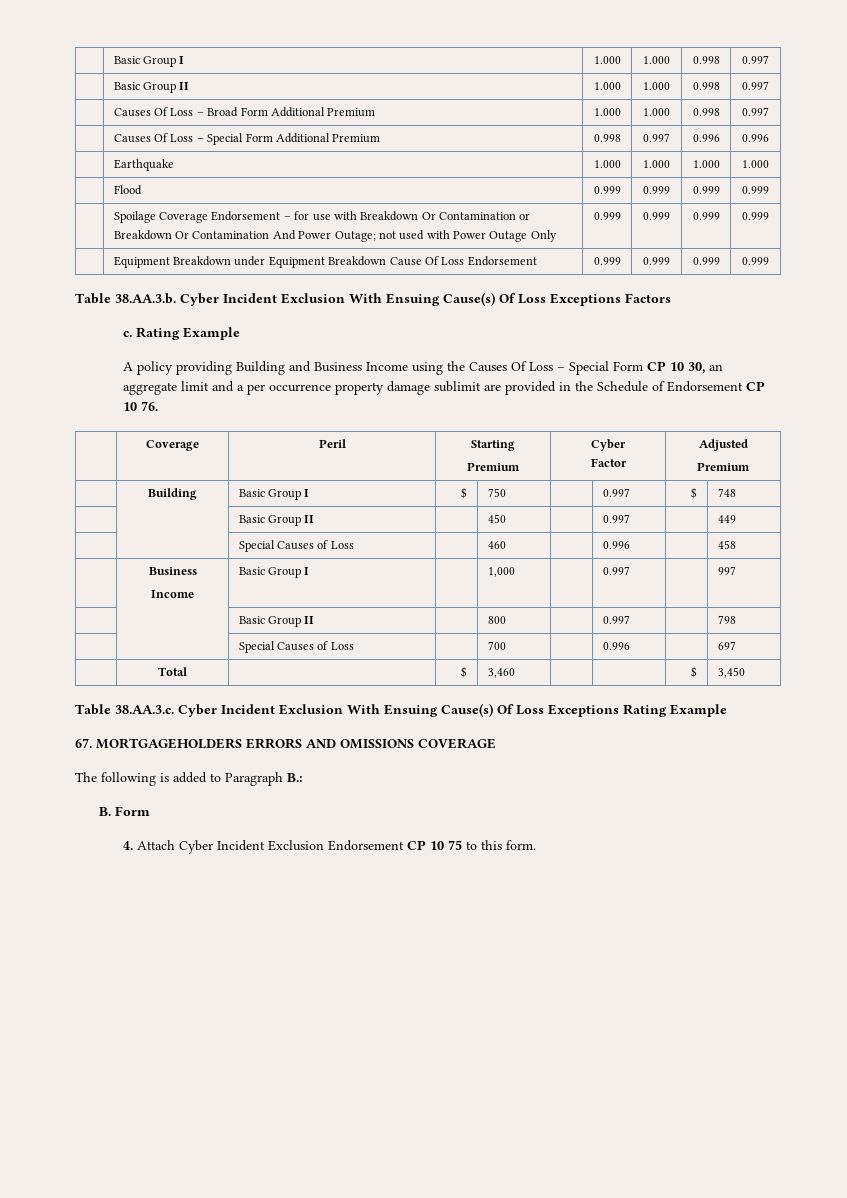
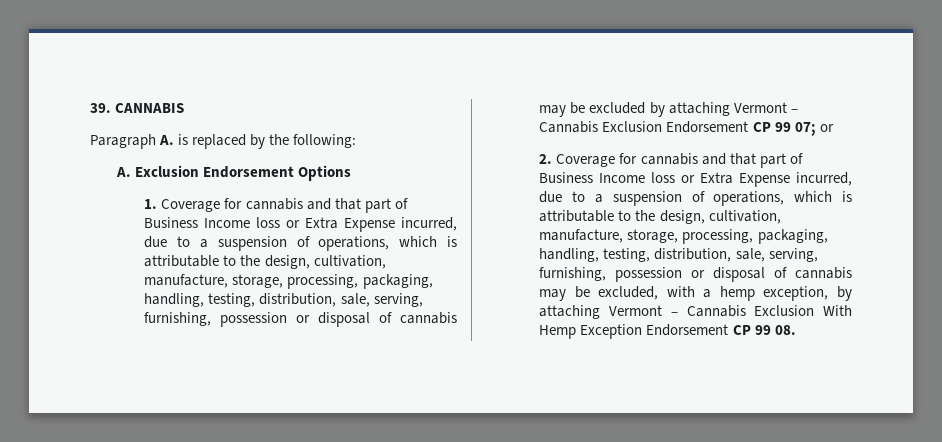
- | Basic Group I | 1.000 | 1.000 | 0.998 | 0.997
- | Basic Group II | 1.000 | 1.000 | 0.998 | 0.997
- | Causes Of Loss – Broad Form Additional Premium | 1.000 | 1.000 | 0.998 | 0.997
- | Causes Of Loss – Special Form Additional Premium | 0.998 | 0.997 | 0.996 | 0.996
- | Earthquake | 1.000 | 1.000 | 1.000 | 1.000
- | Flood | 0.999 | 0.999 | 0.999 | 0.999
- | Spoilage Coverage Endorsement – for use with Breakdown Or Contamination or Breakdown Or Contamination And Power Outage; not used with Power Outage Only | 0.999 | 0.999 | 0.999 | 0.999
- | Equipment Breakdown under Equipment Breakdown Cause Of Loss Endorsement | 0.999 | 0.999 | 0.999 | 0.999
- Table 38.AA.3.b. Cyber Incident Exclusion With Ensuing Cause(s) Of Loss Exceptions Factors
- c. Rating Example
- A policy providing Building and Business Income using the Causes Of Loss – Special Form CP 10 30, an aggregate limit and a per occurrence property damage sublimit are provided in the Schedule of Endorsement CP 10 76.
- | Coverage | Peril | Starting
- Premium | Cyber
- Factor | Adjusted
- Premium
- | Building | Basic Group I | $ | 750 | | 0.997 | $ | 748
- | | Basic Group II | | 450 | | 0.997 | | 449
- | | Special Causes of Loss | | 460 | | 0.996 | | 458
- | Business
- Income | Basic Group I | | 1,000 | | 0.997 | | 997
- | | Basic Group II | | 800 | | 0.997 | | 798
- | | Special Causes of Loss | | 700 | | 0.996 | | 697
- | Total | | $ | 3,460 | | | $ | 3,450
- Table 38.AA.3.c. Cyber Incident Exclusion With Ensuing Cause(s) Of Loss Exceptions Rating Example
- 67. MORTGAGEHOLDERS ERRORS AND OMISSIONS COVERAGE
- The following is added to Paragraph B.:
- B. Form
- 4. Attach Cyber Incident Exclusion Endorsement CP 10 75 to this form.
+ 39. CANNABIS
+ Paragraph A. is replaced by the following:
+ A. Exclusion Endorsement Options
+ 1. Coverage for cannabis and that part of Business Income loss or Extra Expense incurred, due to a suspension of operations, which is attributable to the design, cultivation, manufacture, storage, processing, packaging, handling, testing, distribution, sale, serving, furnishing, possession or disposal of cannabis may be excluded by attaching Vermont – Cannabis Exclusion Endorsement CP 99 07; or
+ 2. Coverage for cannabis and that part of Business Income loss or Extra Expense incurred, due to a suspension of operations, which is attributable to the design, cultivation, manufacture, storage, processing, packaging, handling, testing, distribution, sale, serving, furnishing, possession or disposal of cannabis may be excluded, with a hemp exception, by attaching Vermont – Cannabis Exclusion With Hemp Exception Endorsement CP 99 08.

